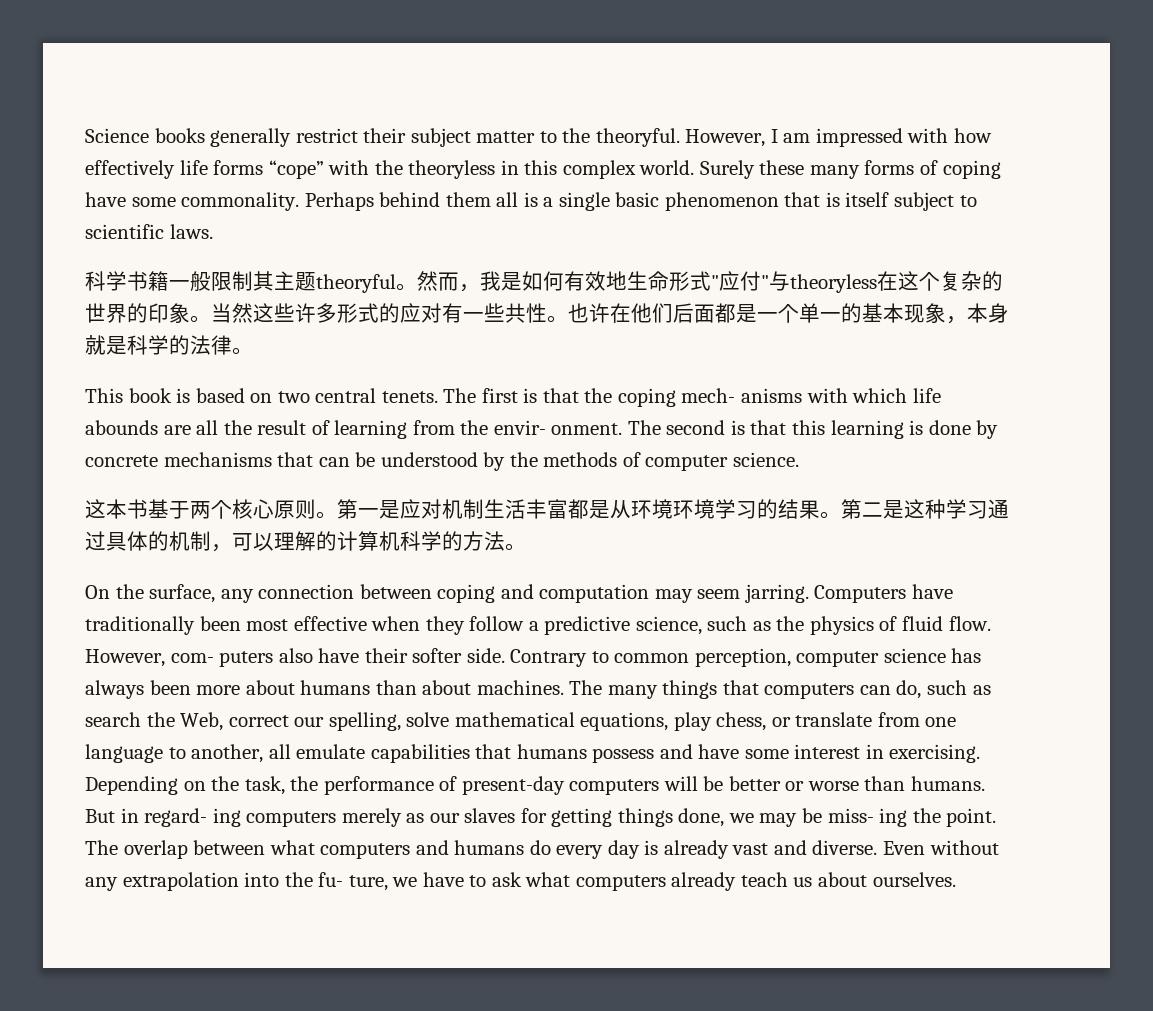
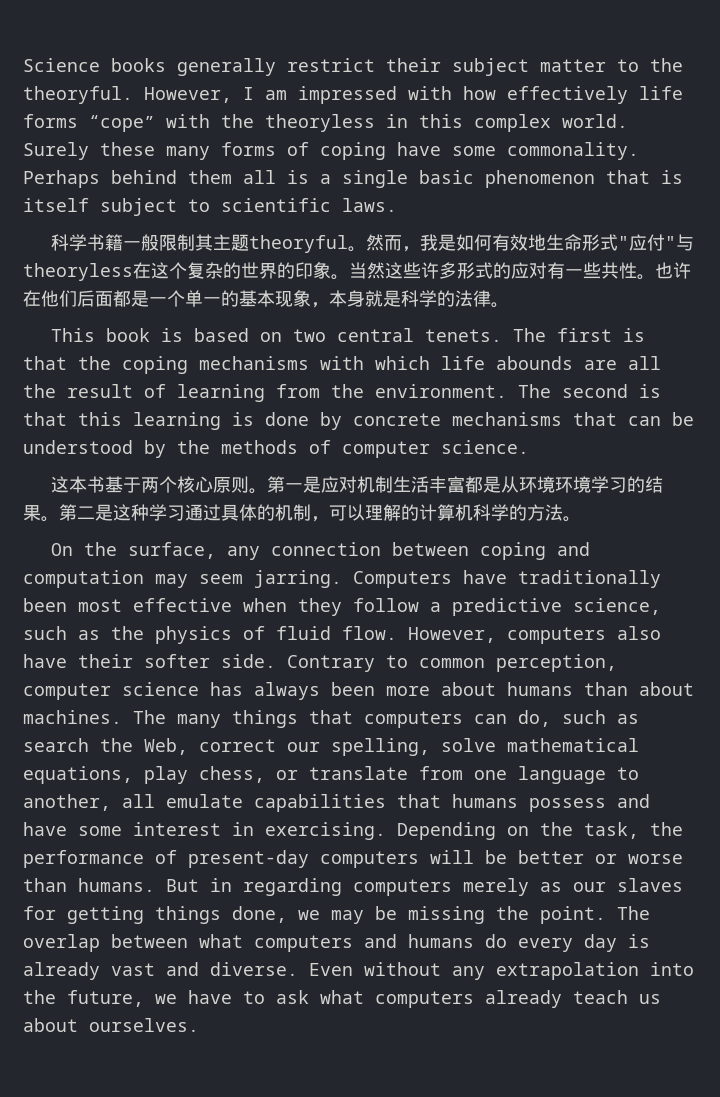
- The first is that the coping mech- anisms with which life abounds are all the result of learning from the envir- onment.
+ The first is that the coping mechanisms with which life abounds are all the result of learning from the environment.
- However, com- puters also have their softer side.
+ However, computers also have their softer side.
- But in regard- ing computers merely as our slaves for getting things done, we may be miss- ing the point.
+ But in regarding computers merely as our slaves for getting things done, we may be missing the point.
- Even without any extrapolation into the fu- ture, we have to ask what computers already teach us about ourselves.
+ Even without any extrapolation into the future, we have to ask what computers already teach us about ourselves.

